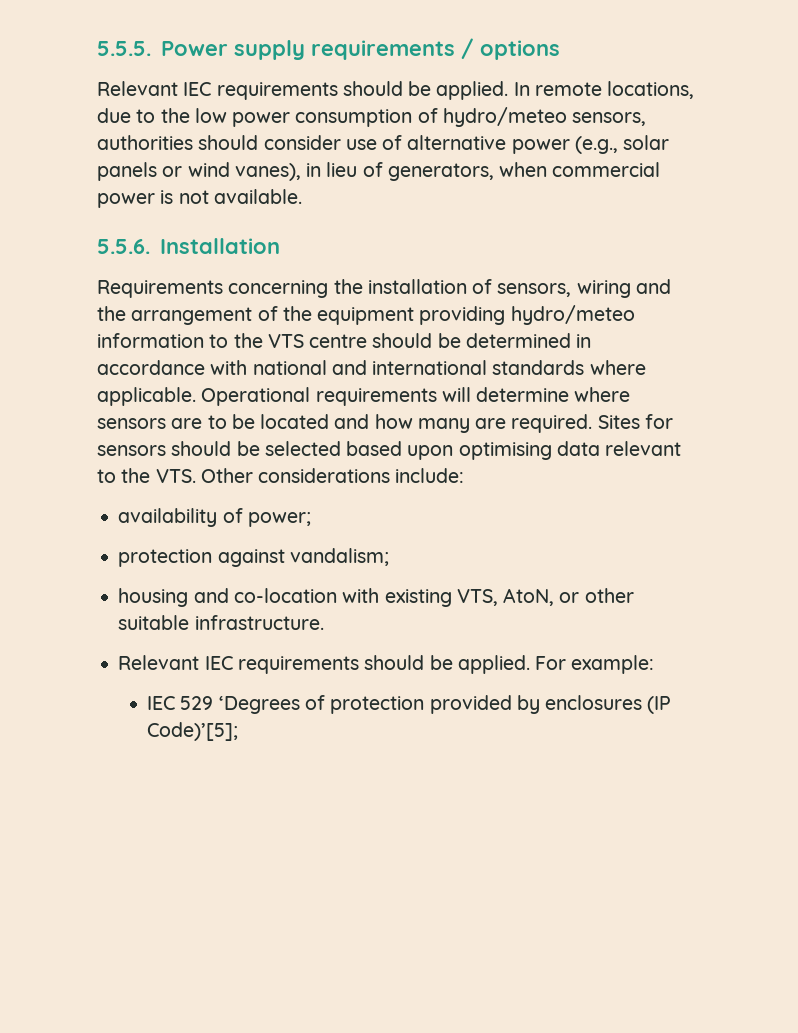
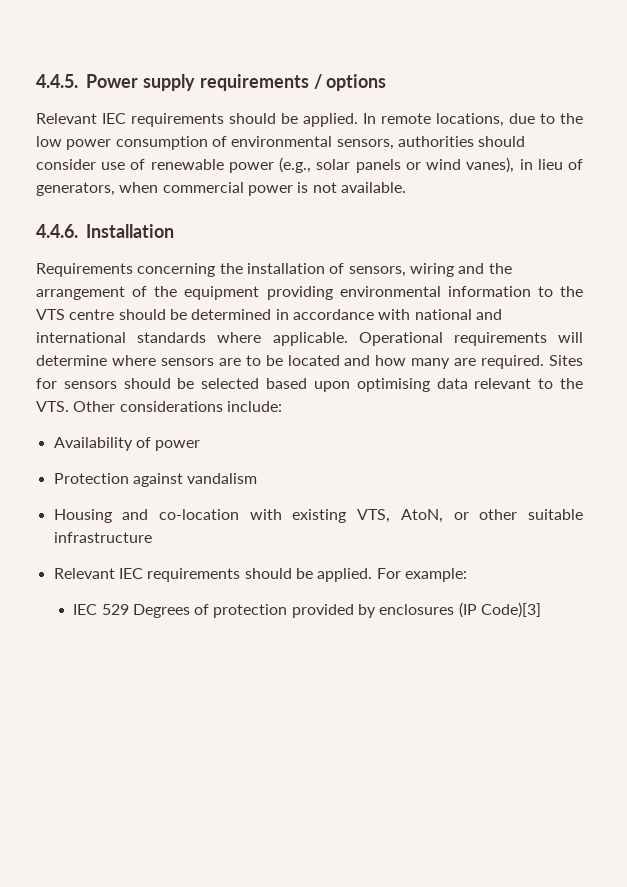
- 5.5.5. Power supply requirements / options
+ 4.4.5. Power supply requirements / options
- In remote locations, due to the low power consumption of hydro/meteo sensors, authorities should consider use of alternative power (e.g., solar panels or wind vanes), in lieu of generators, when commercial power is not available.
+ In remote locations, due to the low power consumption of environmental sensors, authorities should consider use of renewable power (e.g., solar panels or wind vanes), in lieu of generators, when commercial power is not available.
- 5.5.6. Installation
+ 4.4.6. Installation
- Requirements concerning the installation of sensors, wiring and the arrangement of the equipment providing hydro/meteo information to the VTS centre should be determined in accordance with national and international standards where applicable.
+ Requirements concerning the installation of sensors, wiring and the arrangement of the equipment providing environmental information to the VTS centre should be determined in accordance with national and international standards where applicable.
- availability of power;
- protection against vandalism;
- housing and co-location with existing VTS, AtoN, or other suitable infrastructure.
+ Availability of power
+ Protection against vandalism
+ Housing and co-location with existing VTS, AtoN, or other suitable infrastructure
- IEC 529 ‘Degrees of protection provided by enclosures (IP Code)’[5];
+ IEC 529 Degrees of protection provided by enclosures (IP Code)[3]

